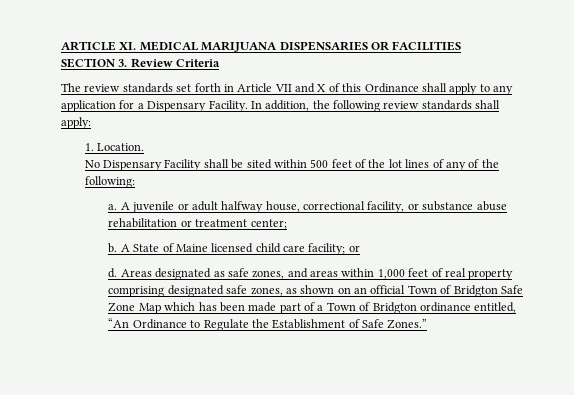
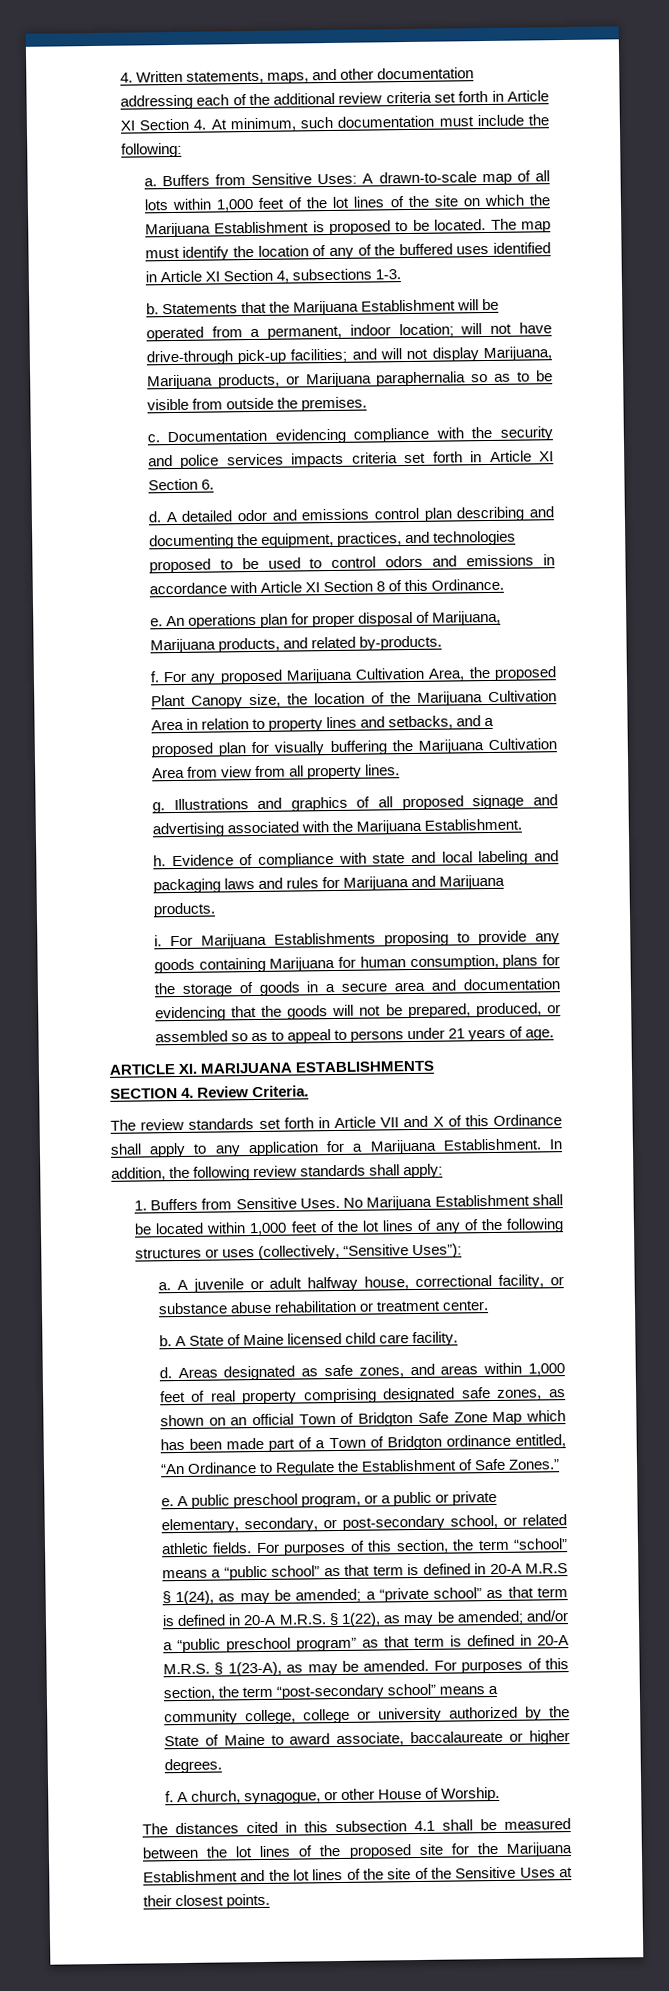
- ARTICLE XI. MEDICAL MARIJUANA DISPENSARIES OR FACILITIES
- SECTION 3. Review Criteria
+ 4. Written statements, maps, and other documentation addressing each of the additional review criteria set forth in Article XI Section 4. At minimum, such documentation must include the following:
+ a. Buffers from Sensitive Uses: A drawn-to-scale map of all lots within 1,000 feet of the lot lines of the site on which the Marijuana Establishment is proposed to be located. The map must identify the location of any of the buffered uses identified in Article XI Section 4, subsections 1-3.
+ b. Statements that the Marijuana Establishment will be operated from a permanent, indoor location; will not have drive-through pick-up facilities; and will not display Marijuana, Marijuana products, or Marijuana paraphernalia so as to be visible from outside the premises.
+ c. Documentation evidencing compliance with the security and police services impacts criteria set forth in Article XI Section 6.
+ d. A detailed odor and emissions control plan describing and documenting the equipment, practices, and technologies proposed to be used to control odors and emissions in accordance with Article XI Section 8 of this Ordinance.
+ e. An operations plan for proper disposal of Marijuana, Marijuana products, and related by-products.
+ f. For any proposed Marijuana Cultivation Area, the proposed Plant Canopy size, the location of the Marijuana Cultivation Area in relation to property lines and setbacks, and a proposed plan for visually buffering the Marijuana Cultivation Area from view from all property lines.
+ g. Illustrations and graphics of all proposed signage and advertising associated with the Marijuana Establishment.
+ h. Evidence of compliance with state and local labeling and packaging laws and rules for Marijuana and Marijuana products.
+ i. For Marijuana Establishments proposing to provide any goods containing Marijuana for human consumption, plans for the storage of goods in a secure area and documentation evidencing that the goods will not be prepared, produced, or assembled so as to appeal to persons under 21 years of age.
+ ARTICLE XI. MARIJUANA ESTABLISHMENTS
+ SECTION 4. Review Criteria.
- The review standards set forth in Article VII and X of this Ordinance shall apply to any application for a Dispensary Facility.
+ The review standards set forth in Article VII and X of this Ordinance shall apply to any application for a Marijuana Establishment.
- 1. Location.
- No Dispensary Facility shall be sited within 500 feet of the lot lines of any of the following:
+ 1. Buffers from Sensitive Uses. No Marijuana Establishment shall be located within 1,000 feet of the lot lines of any of the following structures or uses (collectively, “Sensitive Uses”):
- A juvenile or adult halfway house, correctional facility, or substance abuse rehabilitation or treatment center;
+ A juvenile or adult halfway house, correctional facility, or substance abuse rehabilitation or treatment center.
- A State of Maine licensed child care facility; or
+ A State of Maine licensed child care facility.
+ e. A public preschool program, or a public or private elementary, secondary, or post-secondary school, or related athletic fields. For purposes of this section, the term “school” means a “public school” as that term is defined in 20-A M.R.S § 1(24), as may be amended; a “private school” as that term is defined in 20-A M.R.S. § 1(22), as may be amended; and/or a “public preschool program” as that term is defined in 20-A M.R.S. § 1(23-A), as may be amended. For purposes of this section, the term “post-secondary school” means a community college, college or university authorized by the State of Maine to award associate, baccalaureate or higher degrees.
+ f. A church, synagogue, or other House of Worship.
+ The distances cited in this subsection 4.1 shall be measured between the lot lines of the proposed site for the Marijuana Establishment and the lot lines of the site of the Sensitive Uses at their closest points.

